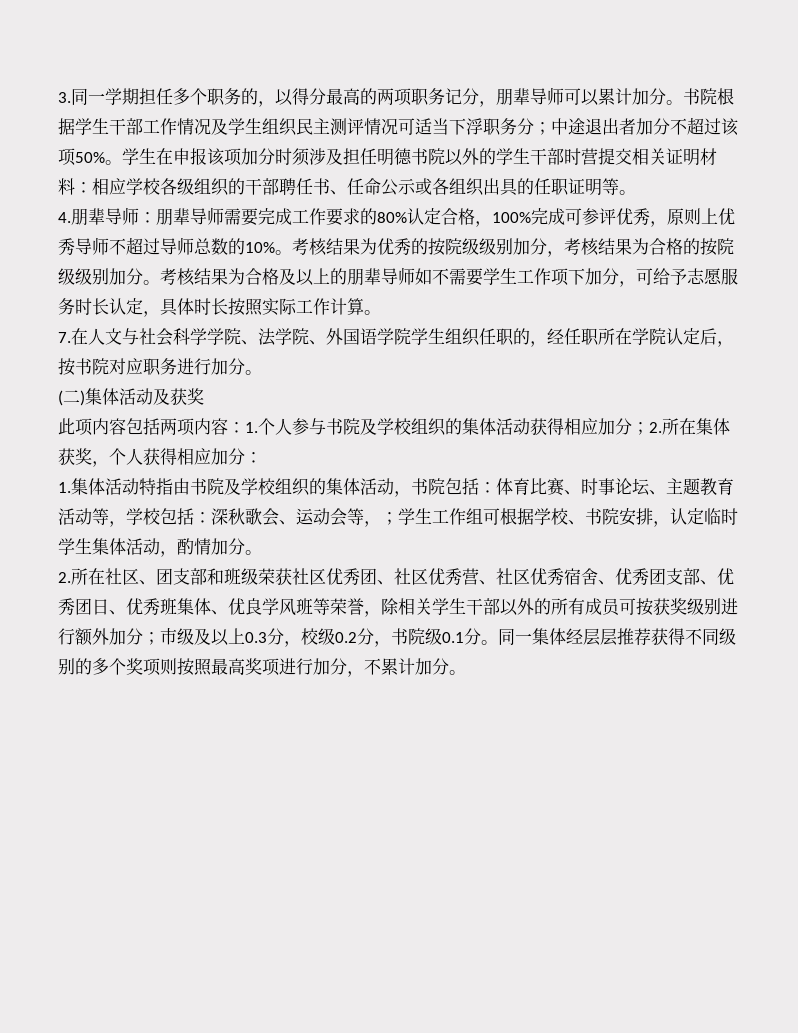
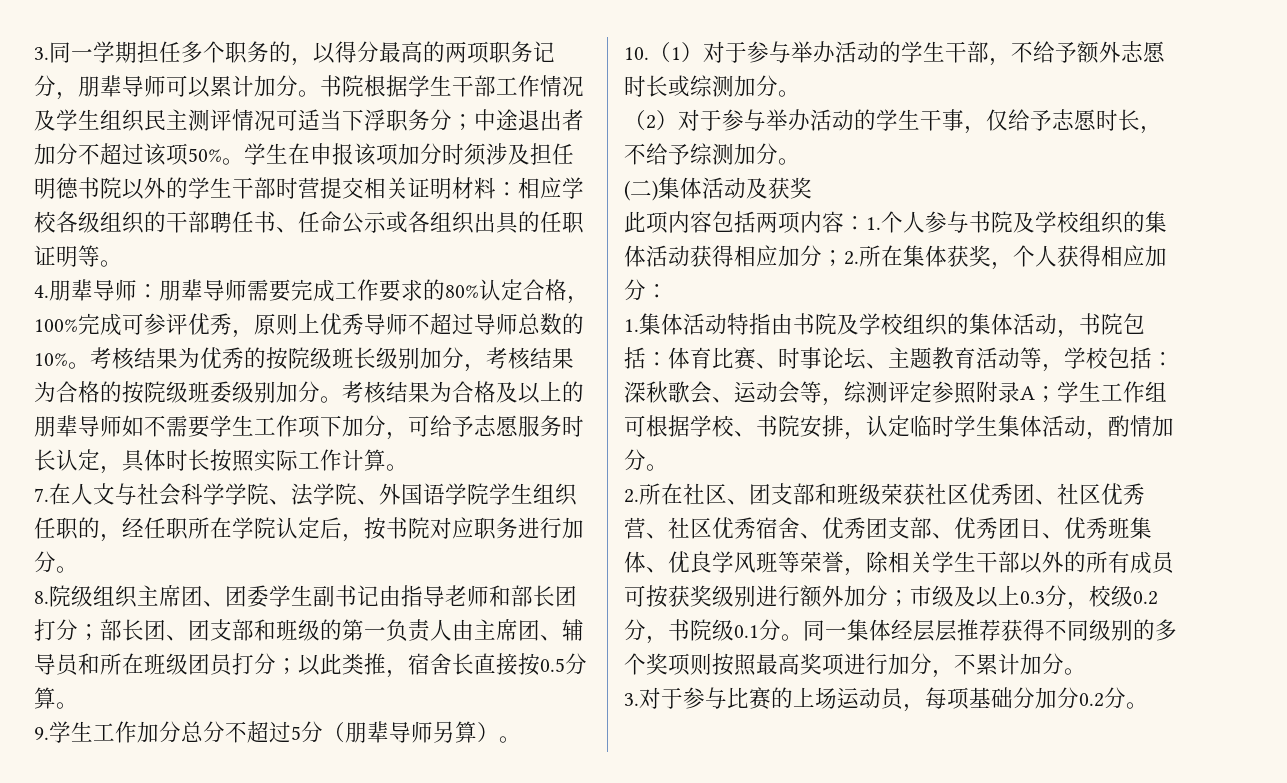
- 考核结果为优秀的按院级级别加分，考核结果为合格的按院级级别加分。
+ 考核结果为优秀的按院级班长级别加分，考核结果为合格的按院级班委级别加分。
+ 8.院级组织主席团、团委学生副书记由指导老师和部长团打分；部长团、团支部和班级的第一负责人由主席团、辅导员和所在班级团员打分；以此类推，宿舍长直接按0.5分算。
+ 9.学生工作加分总分不超过5分（朋辈导师另算）。
+ 10.（1）对于参与举办活动的学生干部，不给予额外志愿时长或综测加分。
+ （2）对于参与举办活动的学生干事，仅给予志愿时长，不给予综测加分。
- 1.集体活动特指由书院及学校组织的集体活动，书院包括：体育比赛、时事论坛、主题教育活动等，学校包括：深秋歌会、运动会等，；学生工作组可根据学校、书院安排，认定临时学生集体活动，酌情加分。
+ 1.集体活动特指由书院及学校组织的集体活动，书院包括：体育比赛、时事论坛、主题教育活动等，学校包括：深秋歌会、运动会等，综测评定参照附录A；学生工作组可根据学校、书院安排，认定临时学生集体活动，酌情加分。
+ 3.对于参与比赛的上场运动员，每项基础分加分0.2分。

